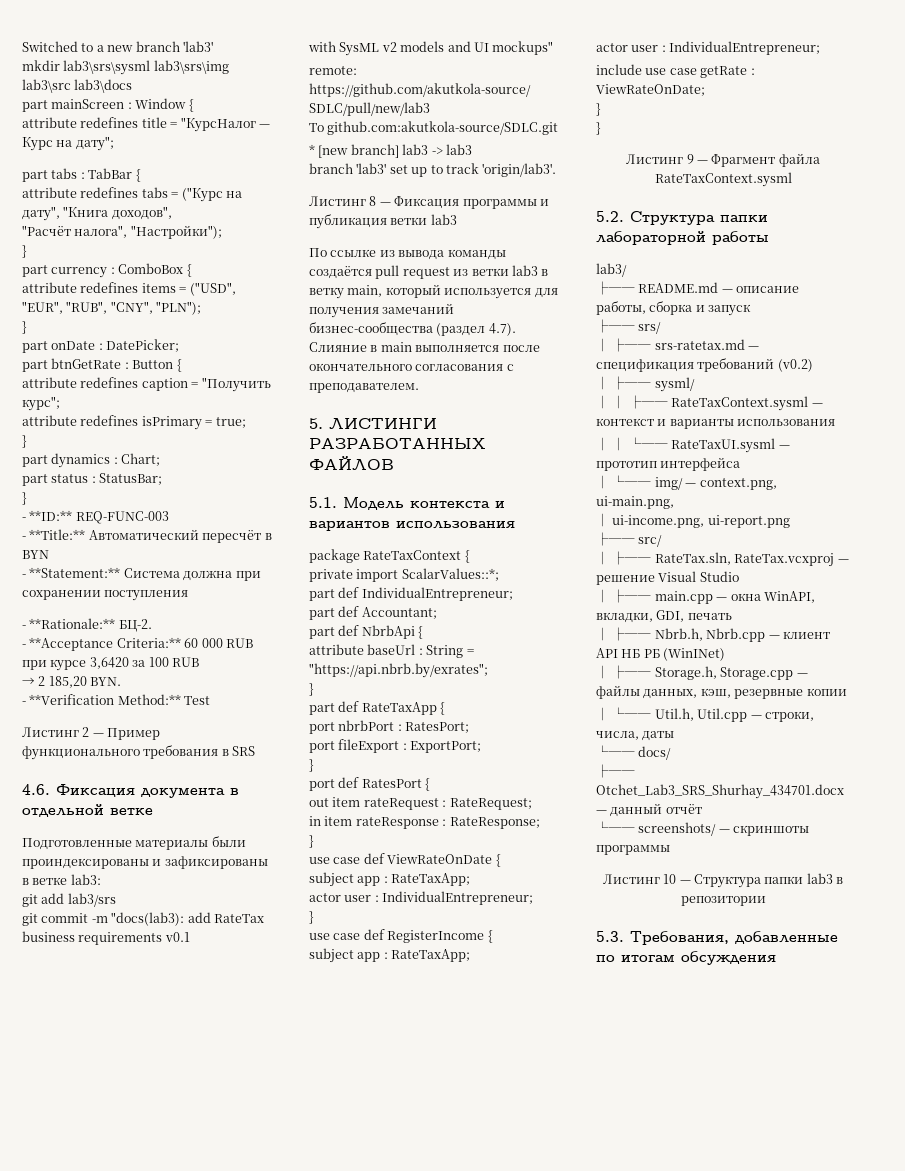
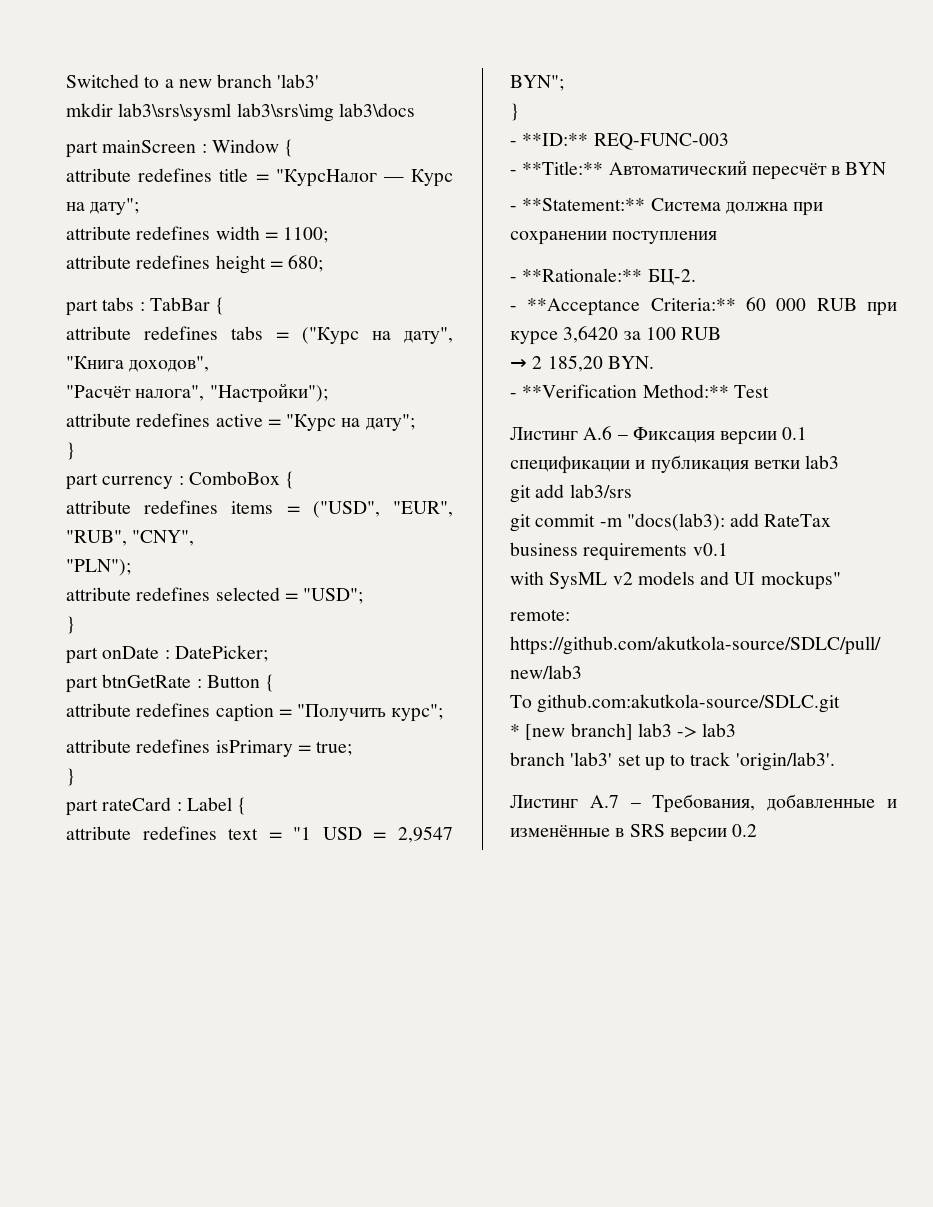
- mkdir lab3\srs\sysml lab3\srs\img lab3\src lab3\docs
+ mkdir lab3\srs\sysml lab3\srs\img lab3\docs
+ attribute redefines width = 1100;
+ attribute redefines height = 680;
+ attribute redefines active = "Курс на дату";
- attribute redefines items = ("USD", "EUR", "RUB", "CNY", "PLN");
+ attribute redefines items = ("USD", "EUR", "RUB", "CNY",
+ "PLN");
+ attribute redefines selected = "USD";
- part dynamics : Chart;
- part status : StatusBar;
+ part rateCard : Label {
+ attribute redefines text = "1 USD = 2,9547 BYN";
- Листинг 2 — Пример функционального требования в SRS
- 4.6. Фиксация документа в отдельной ветке
- Подготовленные материалы были проиндексированы и зафиксированы в ветке lab3:
+ Листинг А.6 – Фиксация версии 0.1 спецификации и публикация ветки lab3
- Листинг 8 — Фиксация программы и публикация ветки lab3
- По ссылке из вывода команды создаётся pull request из ветки lab3 в ветку main, который используется для получения замечаний бизнес-сообщества (раздел 4.7). Слияние в main выполняется после окончательного согласования с преподавателем.
- 5. ЛИСТИНГИ РАЗРАБОТАННЫХ ФАЙЛОВ
- 5.1. Модель контекста и вариантов использования
- package RateTaxContext {
- private import ScalarValues::*;
- part def IndividualEntrepreneur;
- part def Accountant;
- part def NbrbApi {
- attribute baseUrl : String = "https://api.nbrb.by/exrates";
- }
- part def RateTaxApp {
- port nbrbPort : RatesPort;
- port fileExport : ExportPort;
- }
- port def RatesPort {
- out item rateRequest : RateRequest;
- in item rateResponse : RateResponse;
- }
- use case def ViewRateOnDate {
- subject app : RateTaxApp;
- actor user : IndividualEntrepreneur;
- }
- use case def RegisterIncome {
- subject app : RateTaxApp;
- actor user : IndividualEntrepreneur;
- include use case getRate : ViewRateOnDate;
- }
- }
- Листинг 9 — Фрагмент файла RateTaxContext.sysml
- 5.2. Структура папки лабораторной работы
- lab3/
- ├── README.md — описание работы, сборка и запуск
- ├── srs/
- │ ├── srs-ratetax.md — спецификация требований (v0.2)
- │ ├── sysml/
- │ │ ├── RateTaxContext.sysml — контекст и варианты использования
- │ │ └── RateTaxUI.sysml — прототип интерфейса
- │ └── img/ — context.png, ui-main.png,
- │ ui-income.png, ui-report.png
- ├── src/
- │ ├── RateTax.sln, RateTax.vcxproj — решение Visual Studio
- │ ├── main.cpp — окна WinAPI, вкладки, GDI, печать
- │ ├── Nbrb.h, Nbrb.cpp — клиент API НБ РБ (WinINet)
- │ ├── Storage.h, Storage.cpp — файлы данных, кэш, резервные копии
- │ └── Util.h, Util.cpp — строки, числа, даты
- └── docs/
- ├── Otchet_Lab3_SRS_Shurhay_434701.docx — данный отчёт
- └── screenshots/ — скриншоты программы
- Листинг 10 — Структура папки lab3 в репозитории
- 5.3. Требования, добавленные по итогам обсуждения
+ Листинг А.7 – Требования, добавленные и изменённые в SRS версии 0.2

